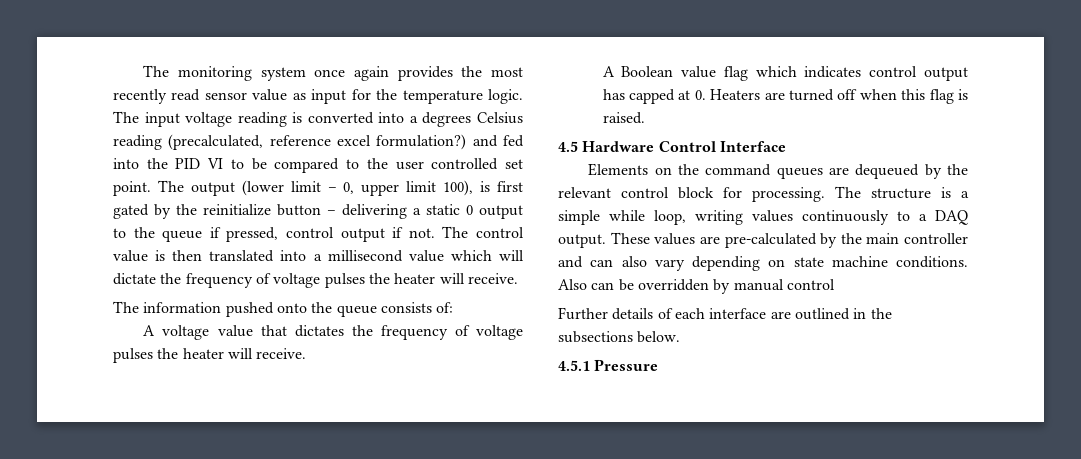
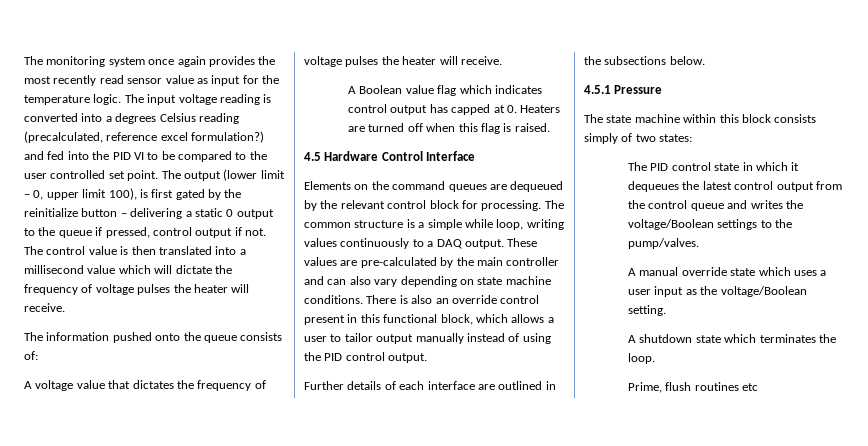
- The structure is a simple while loop, writing values continuously to a DAQ output.
+ The common structure is a simple while loop, writing values continuously to a DAQ output.
- Also can be overridden by manual control
+ There is also an override control present in this functional block, which allows a user to tailor output manually instead of using the PID control output.
+ The state machine within this block consists simply of two states:
+ The PID control state in which it dequeues the latest control output from the control queue and writes the voltage/Boolean settings to the pump/valves.
+ A manual override state which uses a user input as the voltage/Boolean setting.
+ A shutdown state which terminates the loop.
+ Prime, flush routines etc

